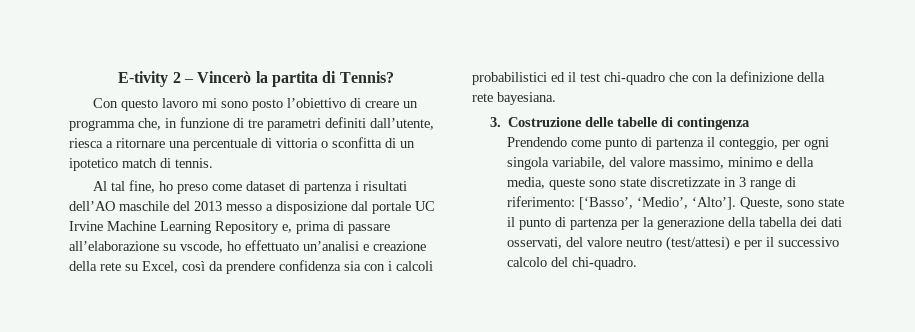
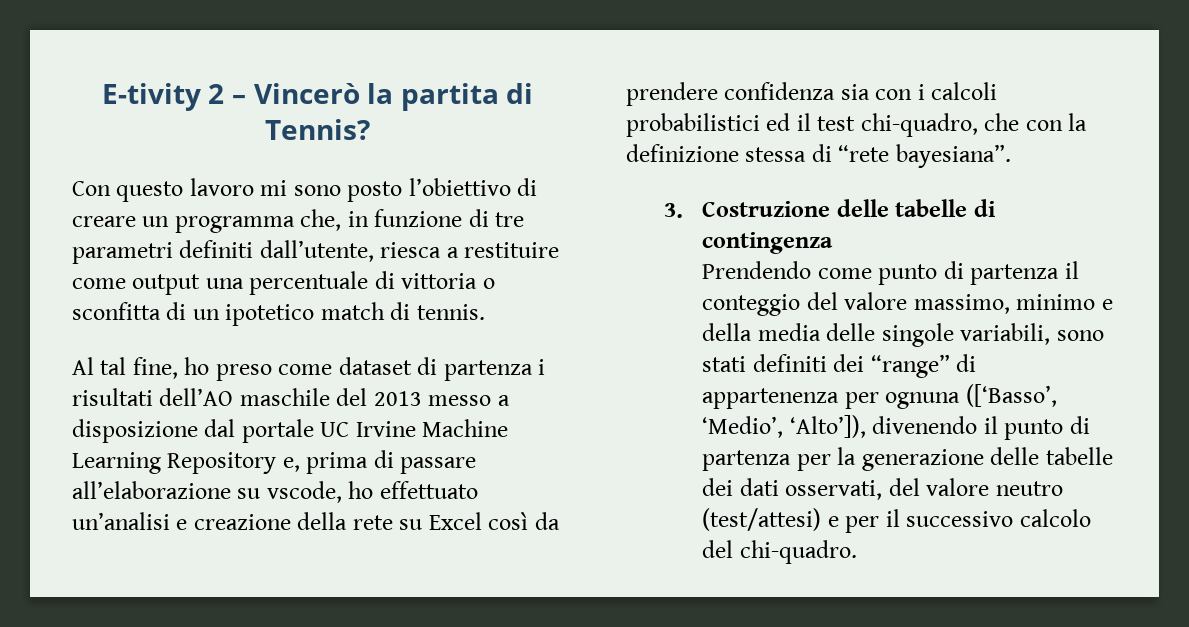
- Con questo lavoro mi sono posto l’obiettivo di creare un programma che, in funzione di tre parametri definiti dall’utente, riesca a ritornare una percentuale di vittoria o sconfitta di un ipotetico match di tennis.
+ Con questo lavoro mi sono posto l’obiettivo di creare un programma che, in funzione di tre parametri definiti dall’utente, riesca a restituire come output una percentuale di vittoria o sconfitta di un ipotetico match di tennis.
- Al tal fine, ho preso come dataset di partenza i risultati dell’AO maschile del 2013 messo a disposizione dal portale UC Irvine Machine Learning Repository e, prima di passare all’elaborazione su vscode, ho effettuato un’analisi e creazione della rete su Excel, così da prendere confidenza sia con i calcoli probabilistici ed il test chi-quadro che con la definizione della rete bayesiana.
+ Al tal fine, ho preso come dataset di partenza i risultati dell’AO maschile del 2013 messo a disposizione dal portale UC Irvine Machine Learning Repository e, prima di passare all’elaborazione su vscode, ho effettuato un’analisi e creazione della rete su Excel così da prendere confidenza sia con i calcoli probabilistici ed il test chi-quadro, che con la definizione stessa di “rete bayesiana”.
- Prendendo come punto di partenza il conteggio, per ogni singola variabile, del valore massimo, minimo e della media, queste sono state discretizzate in 3 range di riferimento: [‘Basso’, ‘Medio’, ‘Alto’]. Queste, sono state il punto di partenza per la generazione della tabella dei dati osservati, del valore neutro (test/attesi) e per il successivo calcolo del chi-quadro.
+ Prendendo come punto di partenza il conteggio del valore massimo, minimo e della media delle singole variabili, sono stati definiti dei “range” di appartenenza per ognuna ([‘Basso’, ‘Medio’, ‘Alto’]), divenendo il punto di partenza per la generazione delle tabelle dei dati osservati, del valore neutro (test/attesi) e per il successivo calcolo del chi-quadro.

